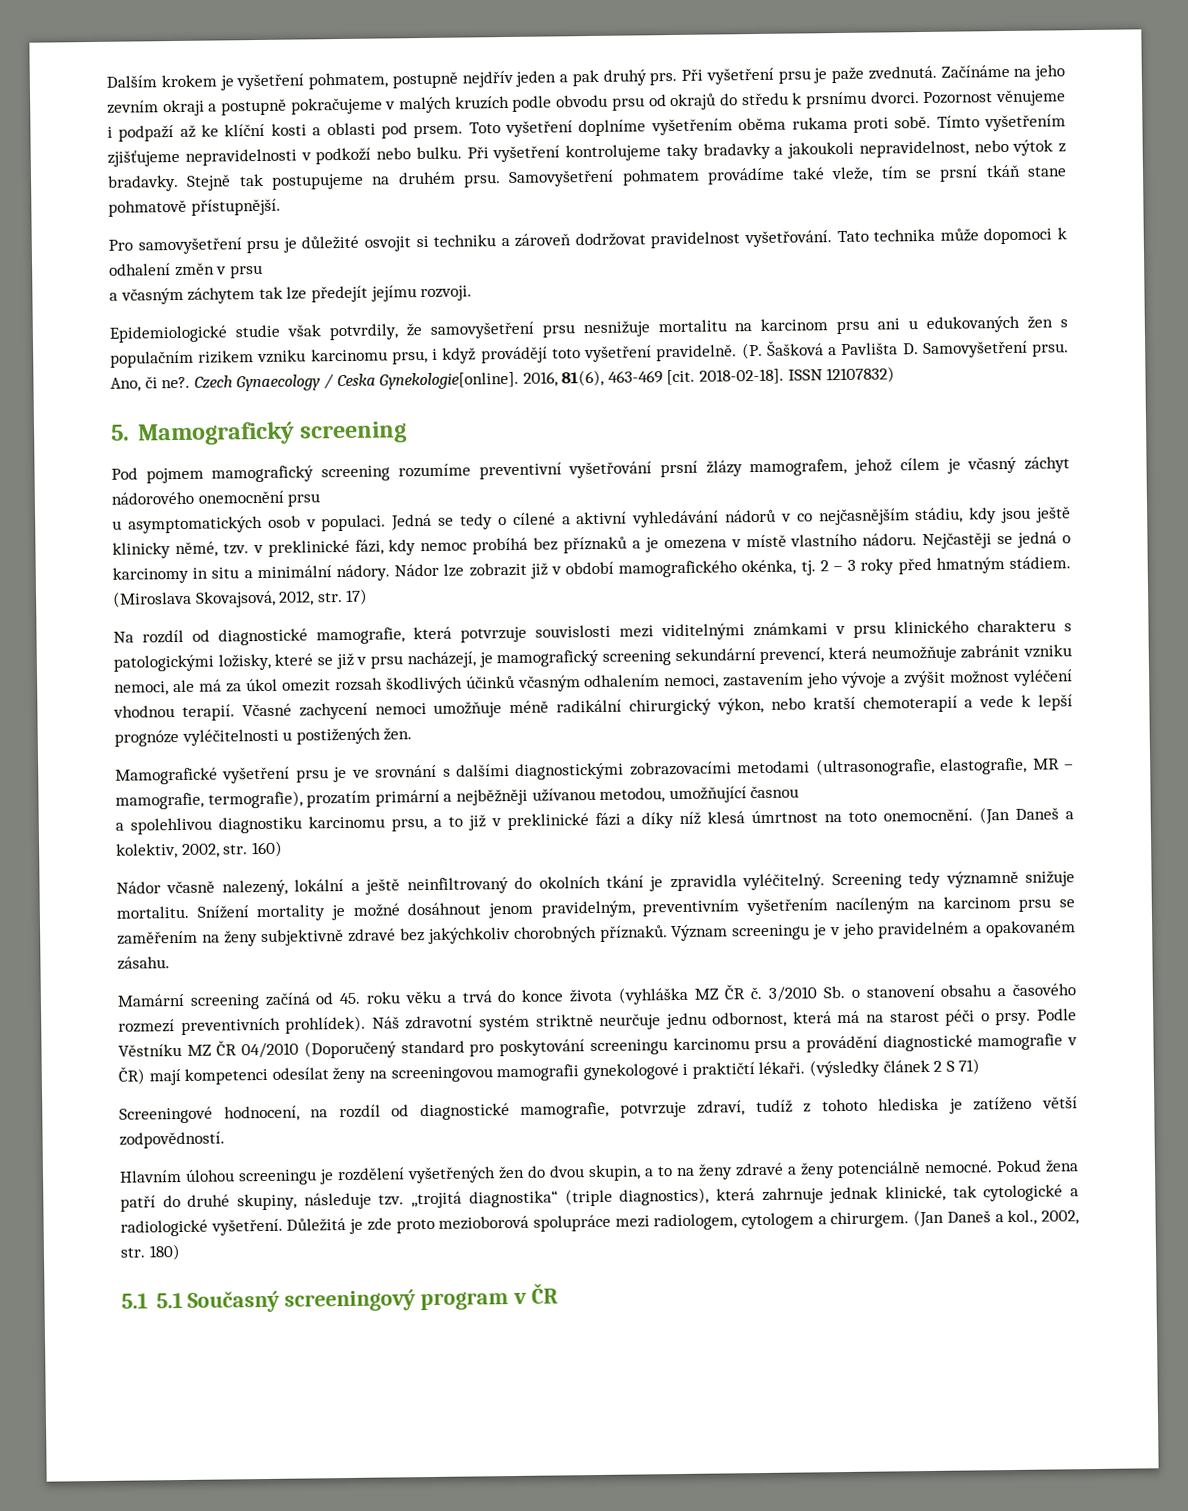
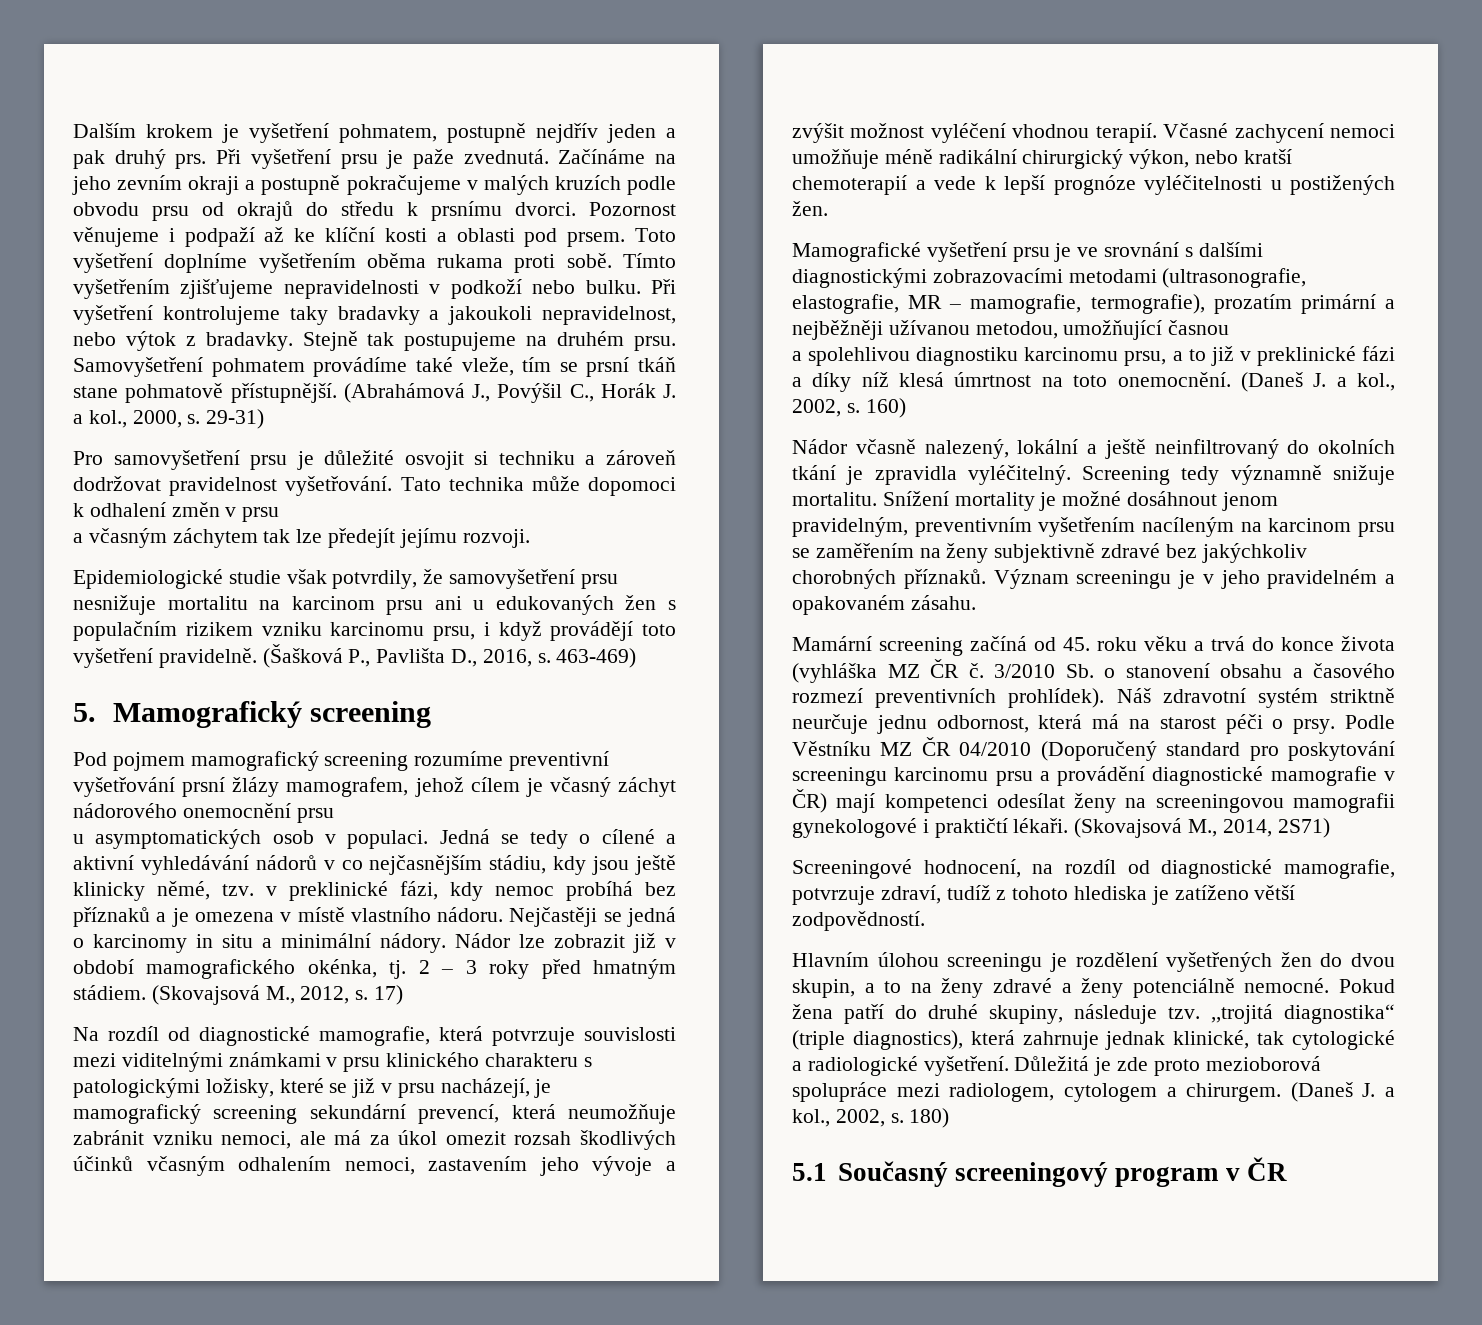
+ (Abrahámová J., Povýšil C., Horák J. a kol., 2000, s. 29-31)
- (P. Šašková a Pavlišta D. Samovyšetření prsu. Ano, či ne?. Czech Gynaecology / Ceska Gynekologie[online]. 2016, 81(6), 463-469 [cit. 2018-02-18]. ISSN 12107832)
+ (Šašková P., Pavlišta D., 2016, s. 463-469)
- (Miroslava Skovajsová, 2012, str. 17)
+ (Skovajsová M., 2012, s. 17)
- (Jan Daneš a kolektiv, 2002, str. 160)
+ (Daneš J. a kol., 2002, s. 160)
- (výsledky článek 2 S 71)
+ (Skovajsová M., 2014, 2S71)
- (Jan Daneš a kol., 2002, str. 180)
+ (Daneš J. a kol., 2002, s. 180)
- 5.1 5.1 Současný screeningový program v ČR
+ 5.1 Současný screeningový program v ČR

